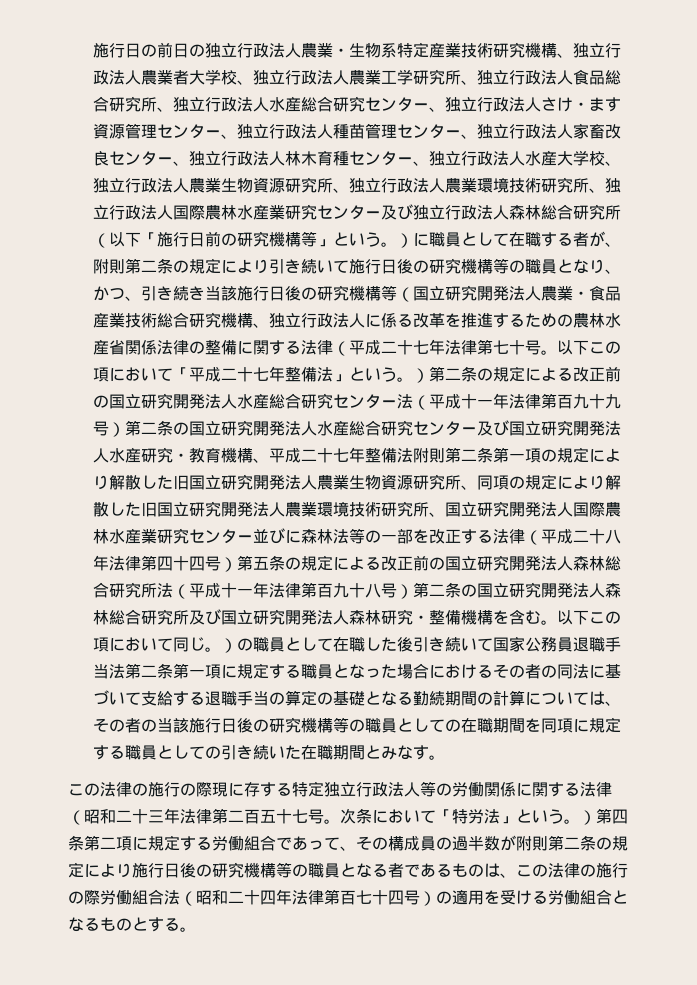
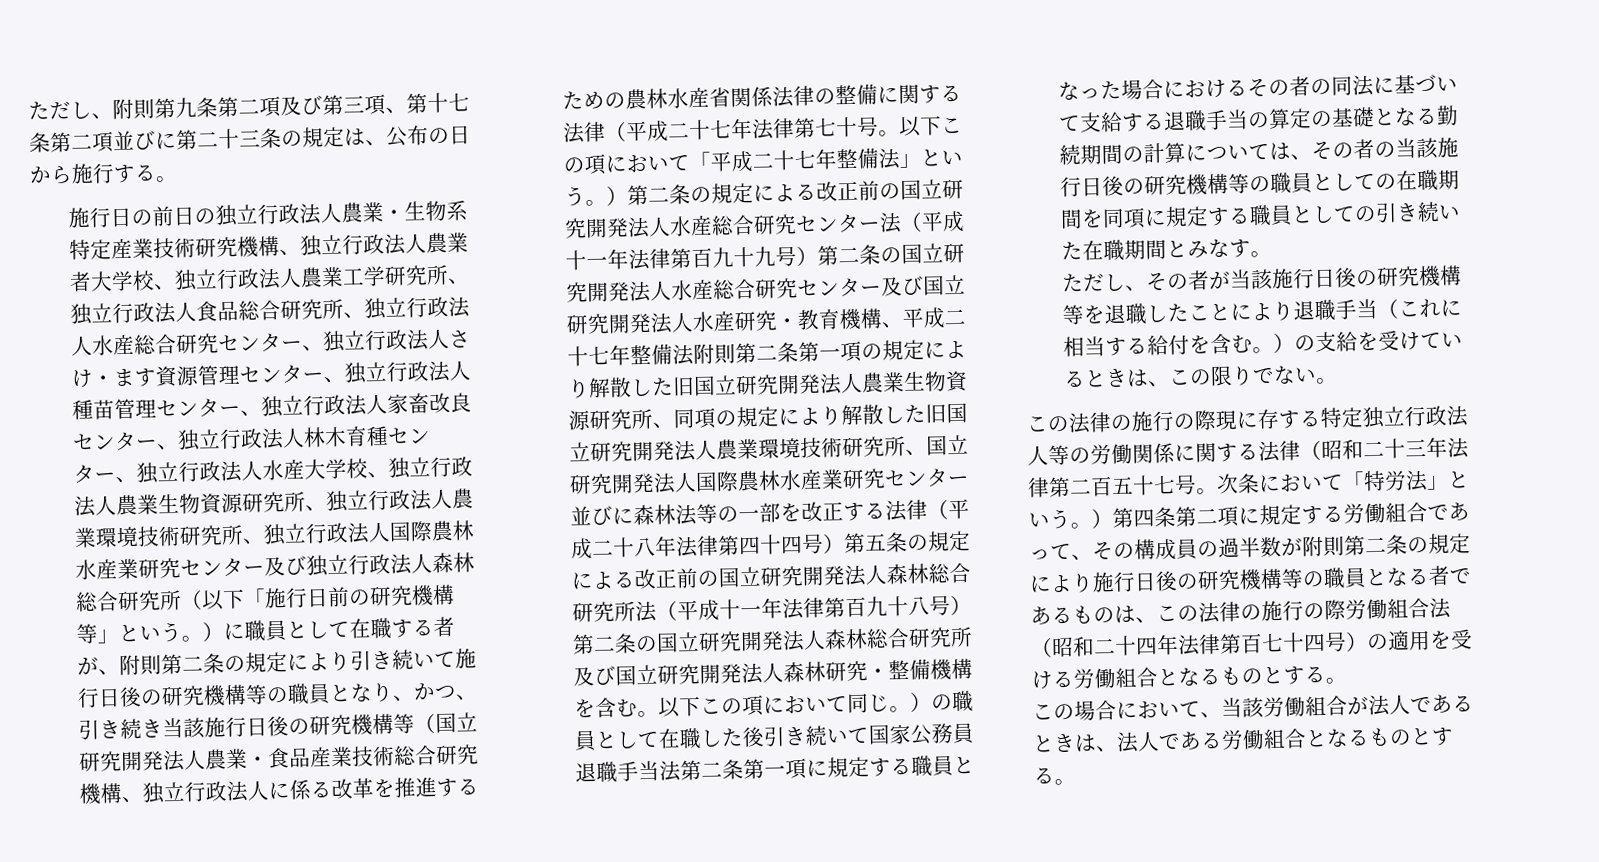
+ ただし、附則第九条第二項及び第三項、第十七条第二項並びに第二十三条の規定は、公布の日から施行する。
+ ただし、その者が当該施行日後の研究機構等を退職したことにより退職手当（これに相当する給付を含む。）の支給を受けているときは、この限りでない。
+ この場合において、当該労働組合が法人であるときは、法人である労働組合となるものとする。

